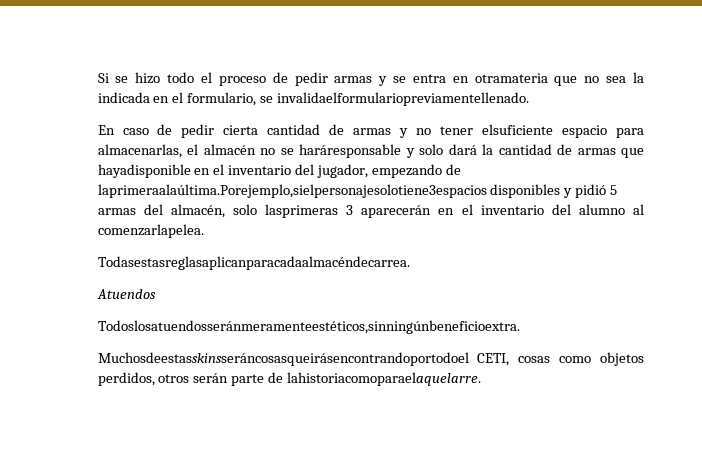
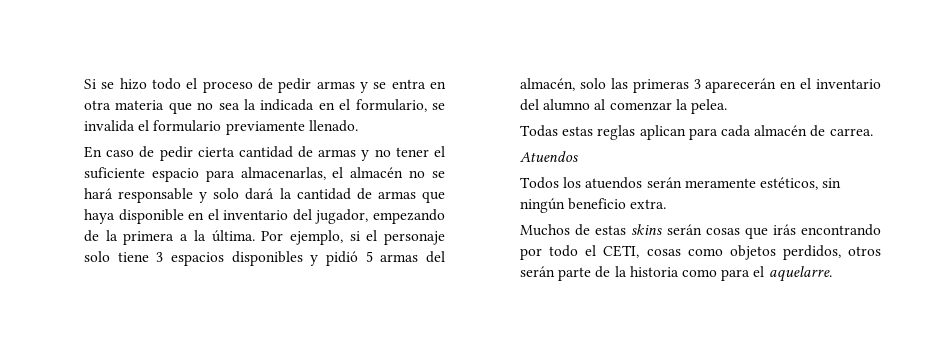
- Si se hizo todo el proceso de pedir armas y se entra en otramateria que no sea la indicada en el formulario, se invalidaelformulariopreviamentellenado.
+ Si se hizo todo el proceso de pedir armas y se entra en otra materia que no sea la indicada en el formulario, se invalida el formulario previamente llenado.
- En caso de pedir cierta cantidad de armas y no tener elsuficiente espacio para almacenarlas, el almacén no se haráresponsable y solo dará la cantidad de armas que hayadisponible en el inventario del jugador, empezando de laprimeraalaúltima.Porejemplo,sielpersonajesolotiene3espacios disponibles y pidió 5 armas del almacén, solo lasprimeras 3 aparecerán en el inventario del alumno al comenzarlapelea.
- Todasestasreglasaplicanparacadaalmacéndecarrea.
+ En caso de pedir cierta cantidad de armas y no tener el suficiente espacio para almacenarlas, el almacén no se hará responsable y solo dará la cantidad de armas que haya disponible en el inventario del jugador, empezando de la primera a la última. Por ejemplo, si el personaje solo tiene 3 espacios disponibles y pidió 5 armas del almacén, solo las primeras 3 aparecerán en el inventario del alumno al comenzar la pelea.
+ Todas estas reglas aplican para cada almacén de carrea.
  Atuendos
- Todoslosatuendosseránmeramenteestéticos,sinningúnbeneficioextra.
- Muchosdeestasskinsseráncosasqueirásencontrandoportodoel CETI, cosas como objetos perdidos, otros serán parte de lahistoriacomoparaelaquelarre.
+ Todos los atuendos serán meramente estéticos, sin ningún beneficio extra.
+ Muchos de estas skins serán cosas que irás encontrando por todo el CETI, cosas como objetos perdidos, otros serán parte de la historia como para el aquelarre.

